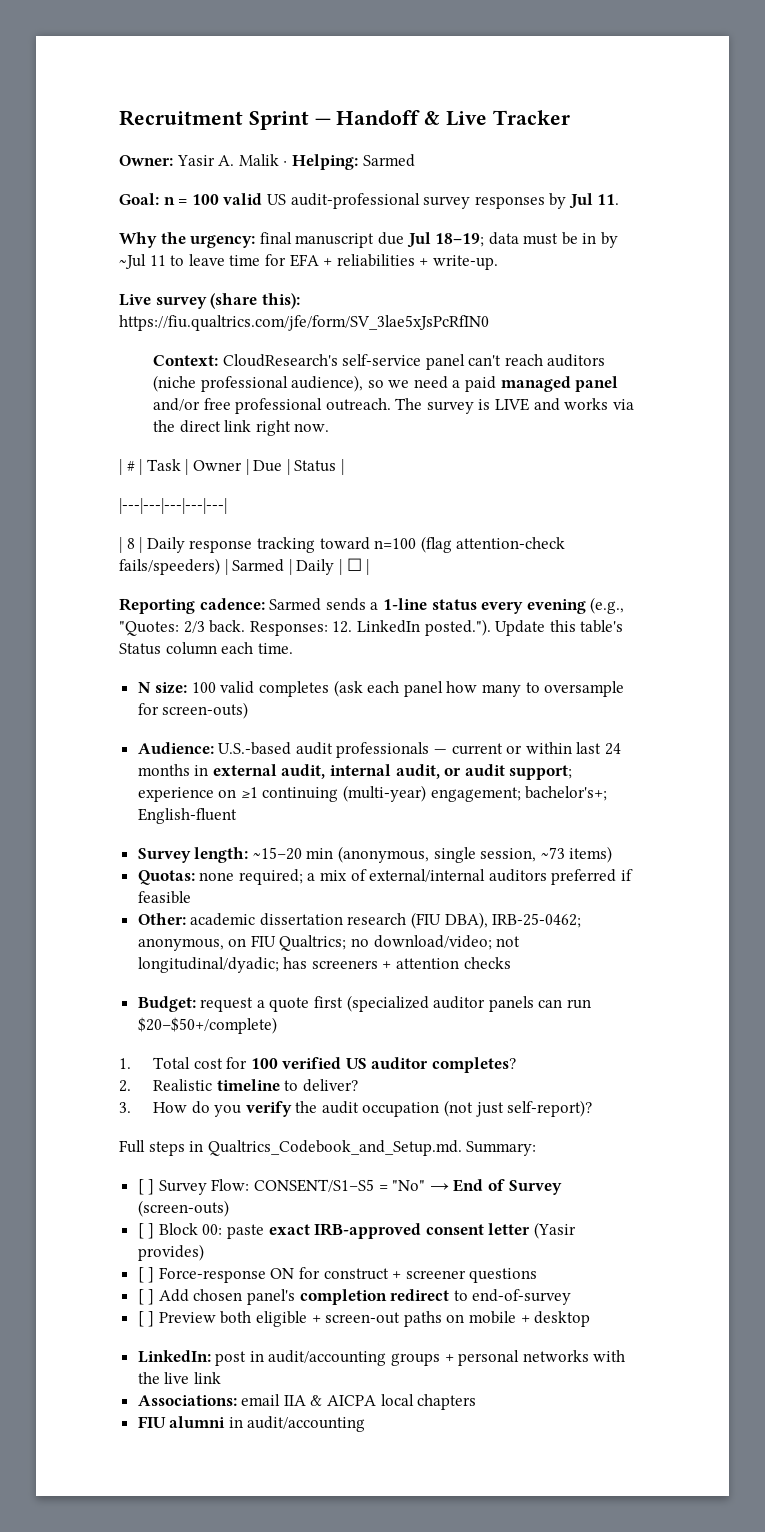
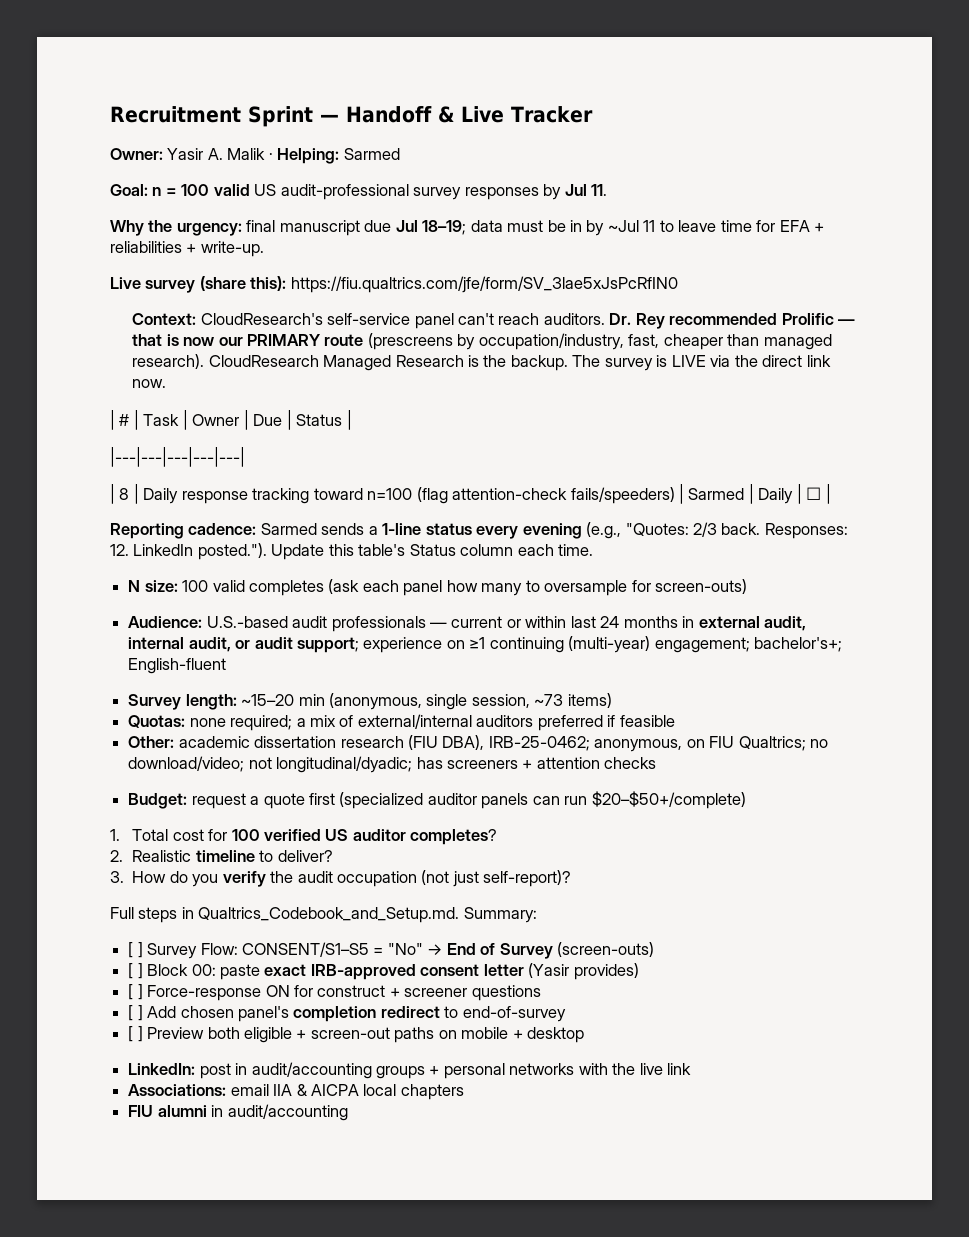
- Context: CloudResearch's self-service panel can't reach auditors (niche professional audience), so we need a paid managed panel and/or free professional outreach.
+ Context: CloudResearch's self-service panel can't reach auditors. Dr. Rey recommended Prolific — that is now our PRIMARY route (prescreens by occupation/industry, fast, cheaper than managed research). CloudResearch Managed Research is the backup.
- The survey is LIVE and works via the direct link right now.
+ The survey is LIVE via the direct link now.

